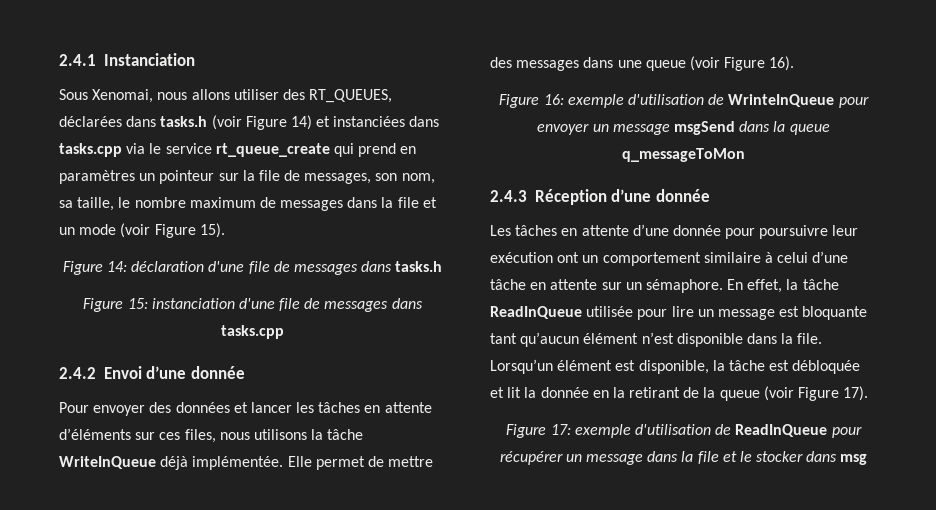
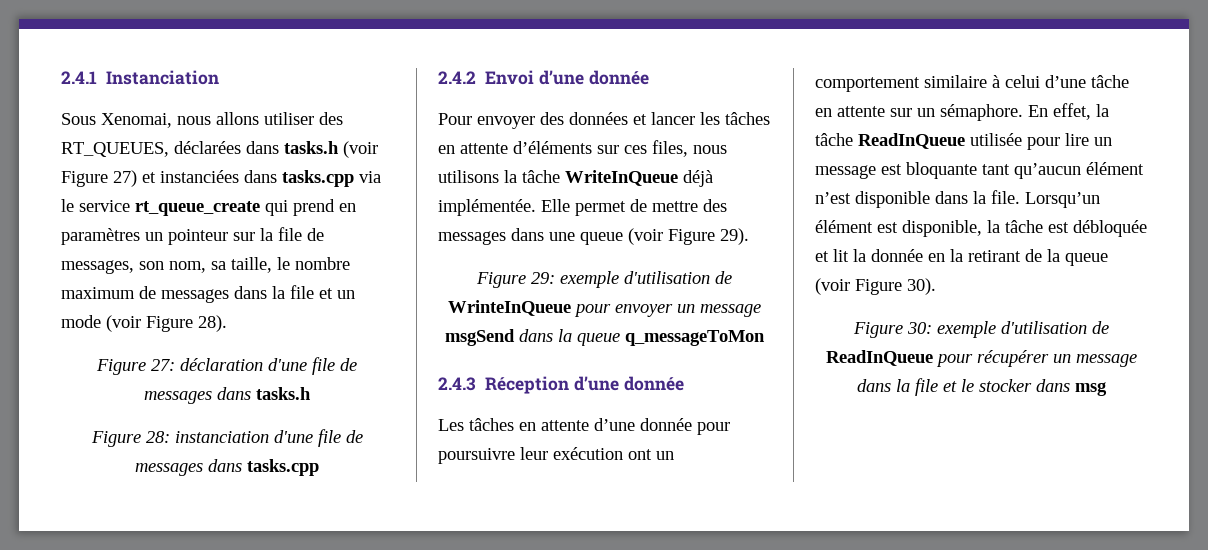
- Sous Xenomai, nous allons utiliser des RT_QUEUES, déclarées dans tasks.h (voir Figure 14) et instanciées dans tasks.cpp via le service rt_queue_create qui prend en paramètres un pointeur sur la file de messages, son nom, sa taille, le nombre maximum de messages dans la file et un mode (voir Figure 15).
- Figure 14: déclaration d'une file de messages dans tasks.h
+ Sous Xenomai, nous allons utiliser des RT_QUEUES, déclarées dans tasks.h (voir Figure 27) et instanciées dans tasks.cpp via le service rt_queue_create qui prend en paramètres un pointeur sur la file de messages, son nom, sa taille, le nombre maximum de messages dans la file et un mode (voir Figure 28).
+ Figure 27: déclaration d'une file de messages dans tasks.h
- Figure 15: instanciation d'une file de messages dans tasks.cpp
+ Figure 28: instanciation d'une file de messages dans tasks.cpp
- Elle permet de mettre des messages dans une queue (voir Figure 16).
- Figure 16: exemple d'utilisation de WrinteInQueue pour envoyer un message msgSend dans la queue q_messageToMon
+ Elle permet de mettre des messages dans une queue (voir Figure 29).
+ Figure 29: exemple d'utilisation de WrinteInQueue pour envoyer un message msgSend dans la queue q_messageToMon
- Lorsqu’un élément est disponible, la tâche est débloquée et lit la donnée en la retirant de la queue (voir Figure 17).
- Figure 17: exemple d'utilisation de ReadInQueue pour récupérer un message dans la file et le stocker dans msg
+ Lorsqu’un élément est disponible, la tâche est débloquée et lit la donnée en la retirant de la queue (voir Figure 30).
+ Figure 30: exemple d'utilisation de ReadInQueue pour récupérer un message dans la file et le stocker dans msg

